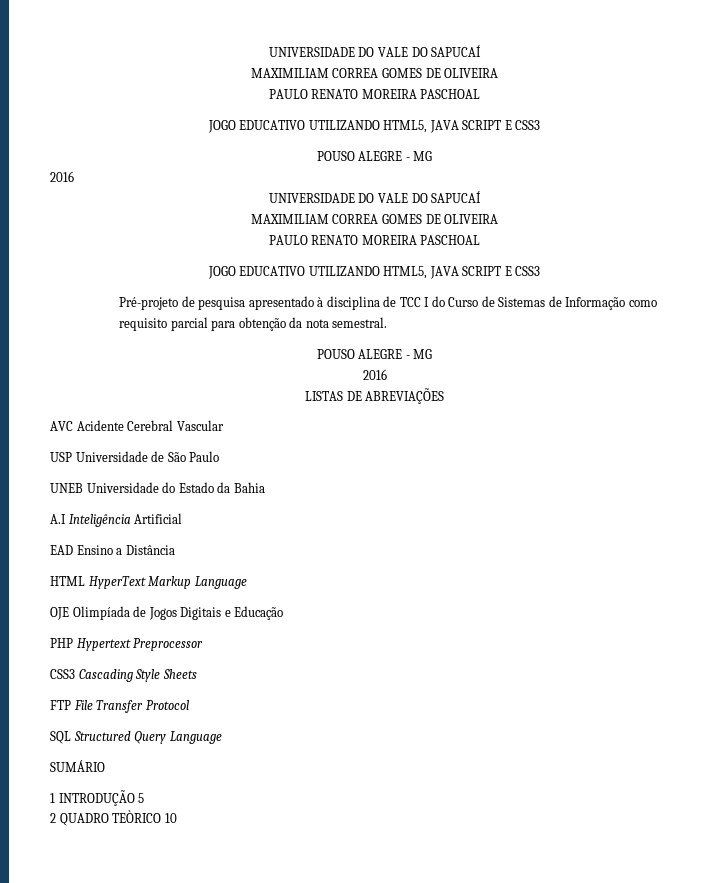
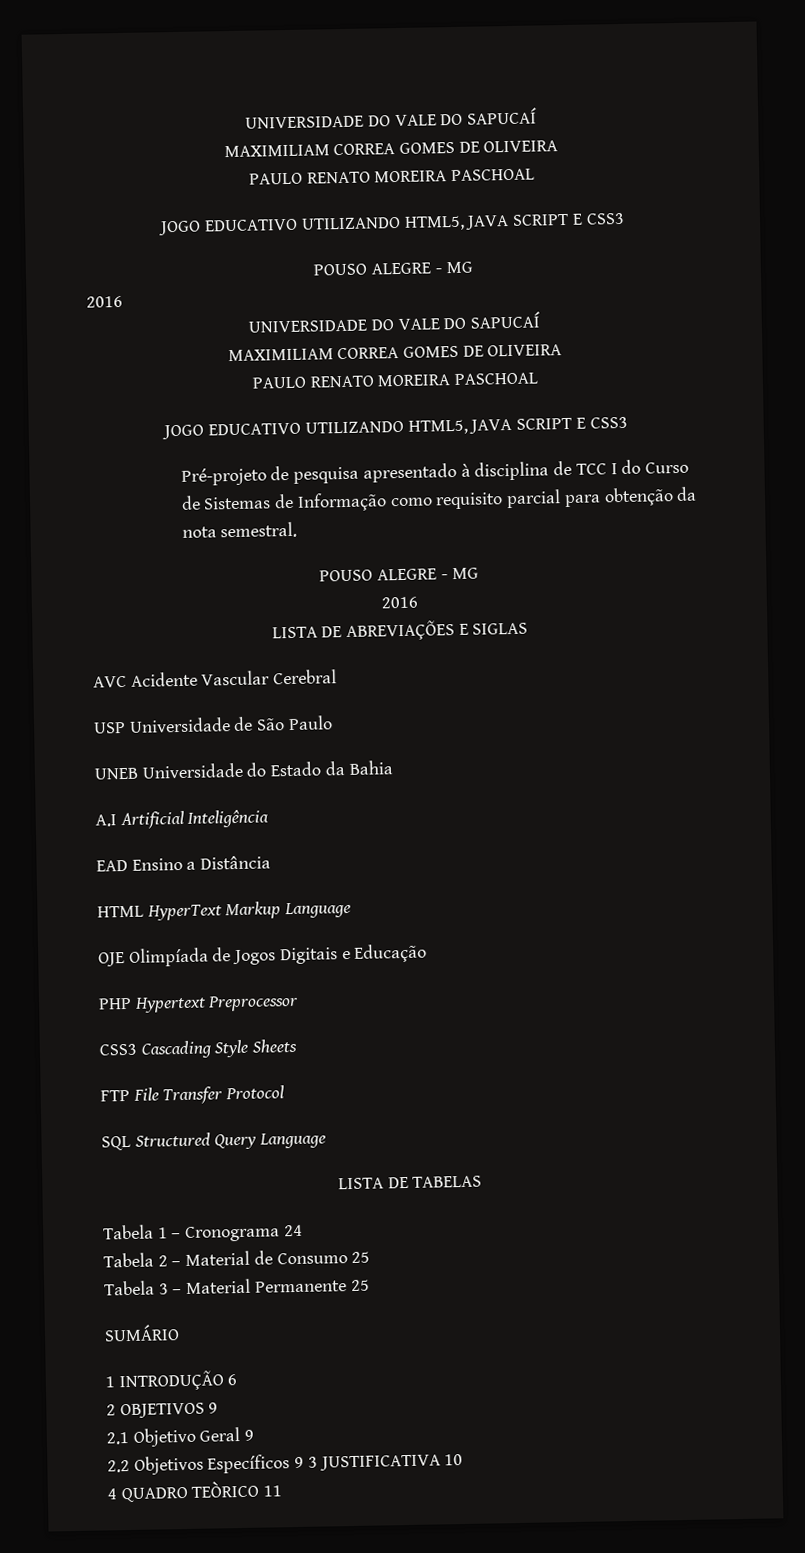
- LISTAS DE ABREVIAÇÕES
+ LISTA DE ABREVIAÇÕES E SIGLAS
- AVC Acidente Cerebral Vascular
+ AVC Acidente Vascular Cerebral
- A.I Inteligência Artificial
+ A.I Artificial Inteligência
+ LISTA DE TABELAS
+ Tabela 1 – Cronograma 24
+ Tabela 2 – Material de Consumo 25
+ Tabela 3 – Material Permanente 25
- 1 INTRODUÇÃO 5
- 2 QUADRO TEÒRICO 10
+ 1 INTRODUÇÃO 6
+ 2 OBJETIVOS 9
+ 2.1 Objetivo Geral 9
+ 2.2 Objetivos Específicos 9 3 JUSTIFICATIVA 10
+ 4 QUADRO TEÒRICO 11

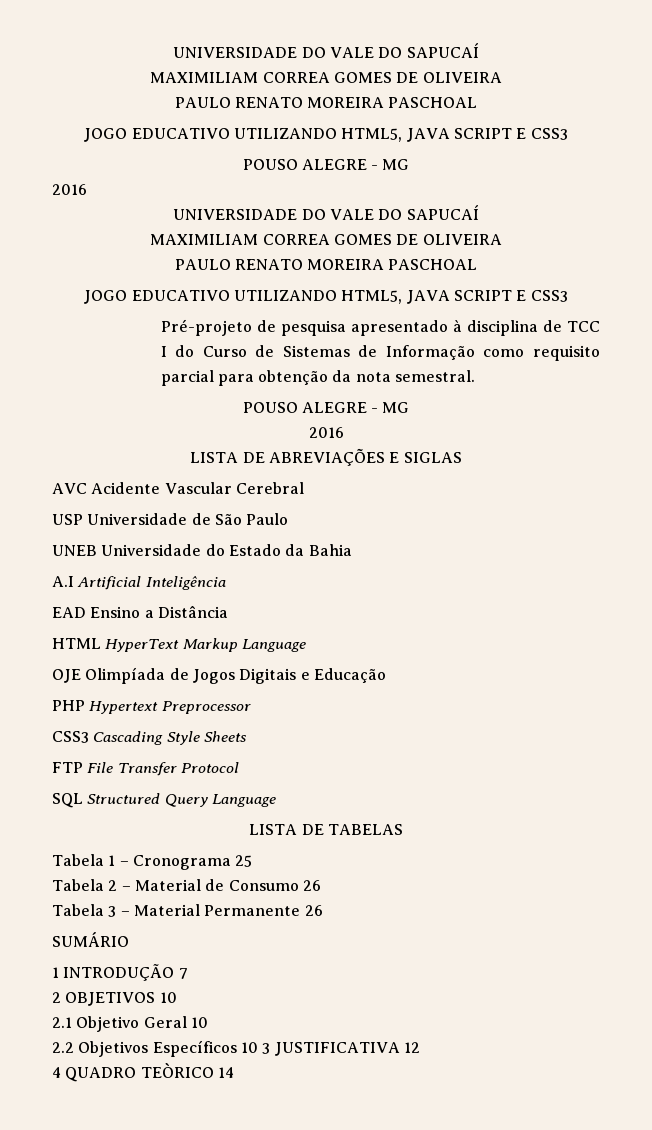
- Tabela 1 – Cronograma 24
+ Tabela 1 – Cronograma 25
- Tabela 2 – Material de Consumo 25
+ Tabela 2 – Material de Consumo 26
- Tabela 3 – Material Permanente 25
+ Tabela 3 – Material Permanente 26
- 1 INTRODUÇÃO 6
+ 1 INTRODUÇÃO 7
- 2 OBJETIVOS 9
+ 2 OBJETIVOS 10
- 2.1 Objetivo Geral 9
+ 2.1 Objetivo Geral 10
- 2.2 Objetivos Específicos 9 3 JUSTIFICATIVA 10
+ 2.2 Objetivos Específicos 10 3 JUSTIFICATIVA 12
- 4 QUADRO TEÒRICO 11
+ 4 QUADRO TEÒRICO 14

